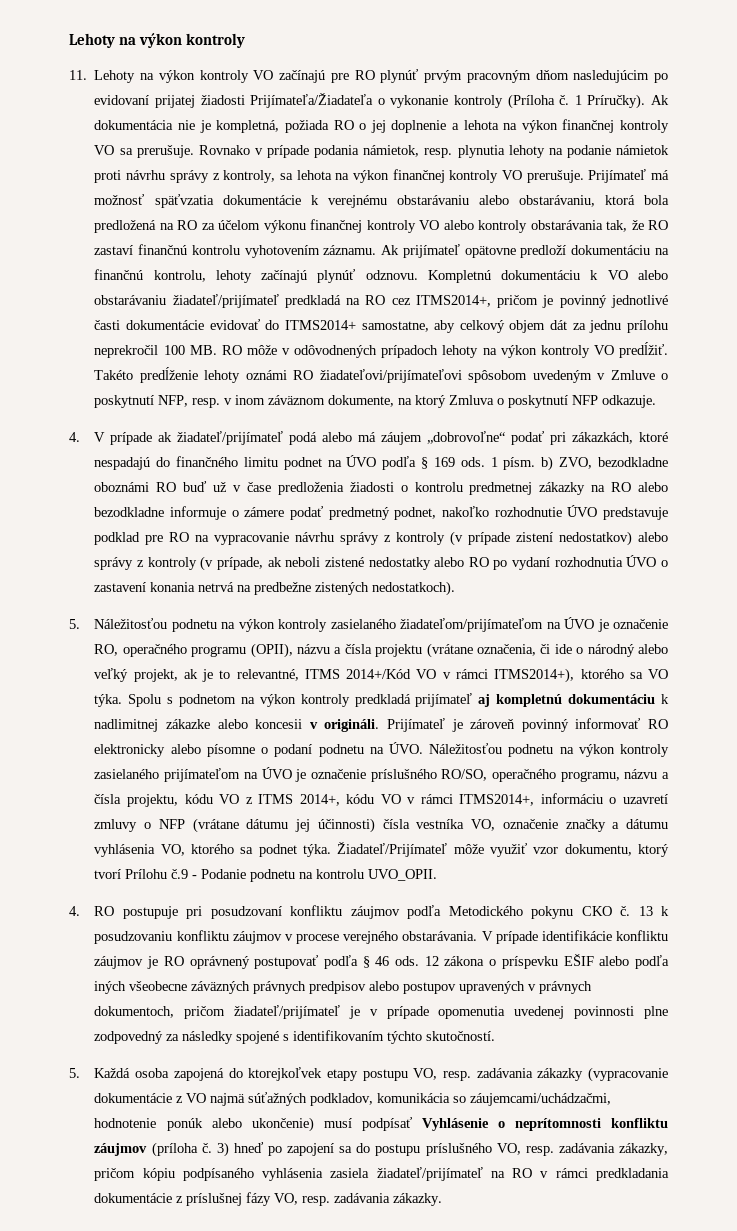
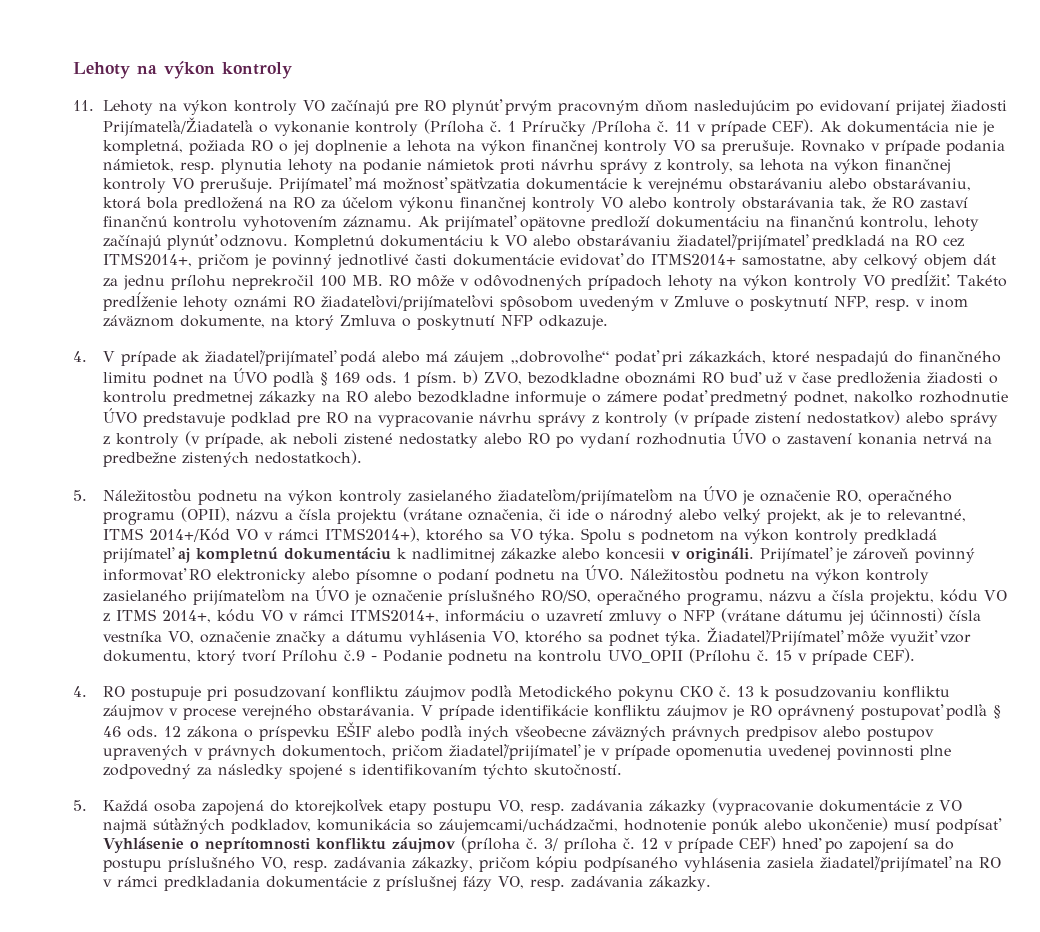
- 1 Príručky).
+ 1 Príručky /Príloha č. 11 v prípade CEF).
- Žiadateľ/Prijímateľ môže využiť vzor dokumentu, ktorý tvorí Prílohu č.9 - Podanie podnetu na kontrolu UVO_OPII.
+ Žiadateľ/Prijímateľ môže využiť vzor dokumentu, ktorý tvorí Prílohu č.9 - Podanie podnetu na kontrolu UVO_OPII (Prílohu č. 15 v prípade CEF).
- 3) hneď po zapojení sa do postupu príslušného VO, resp. zadávania zákazky, pričom kópiu podpísaného vyhlásenia zasiela žiadateľ/prijímateľ na RO v rámci predkladania dokumentácie z príslušnej fázy VO, resp. zadávania zákazky.
+ 3/ príloha č. 12 v prípade CEF) hneď po zapojení sa do postupu príslušného VO, resp. zadávania zákazky, pričom kópiu podpísaného vyhlásenia zasiela žiadateľ/prijímateľ na RO v rámci predkladania dokumentácie z príslušnej fázy VO, resp. zadávania zákazky.

